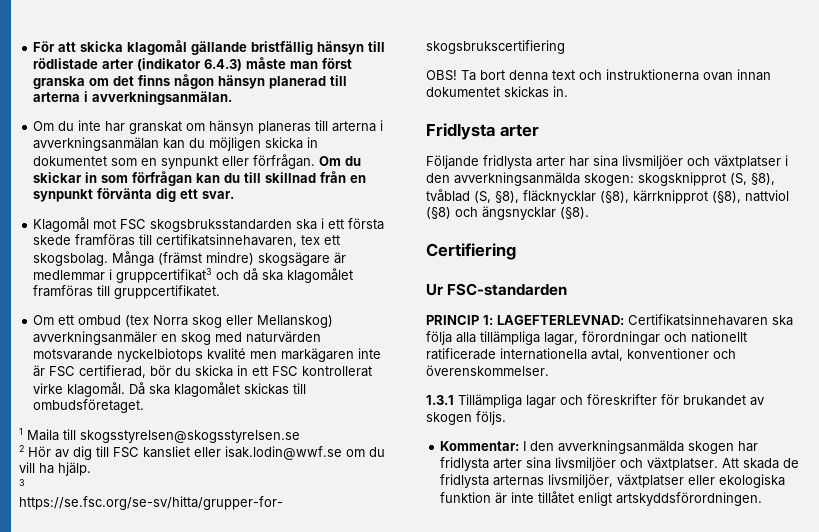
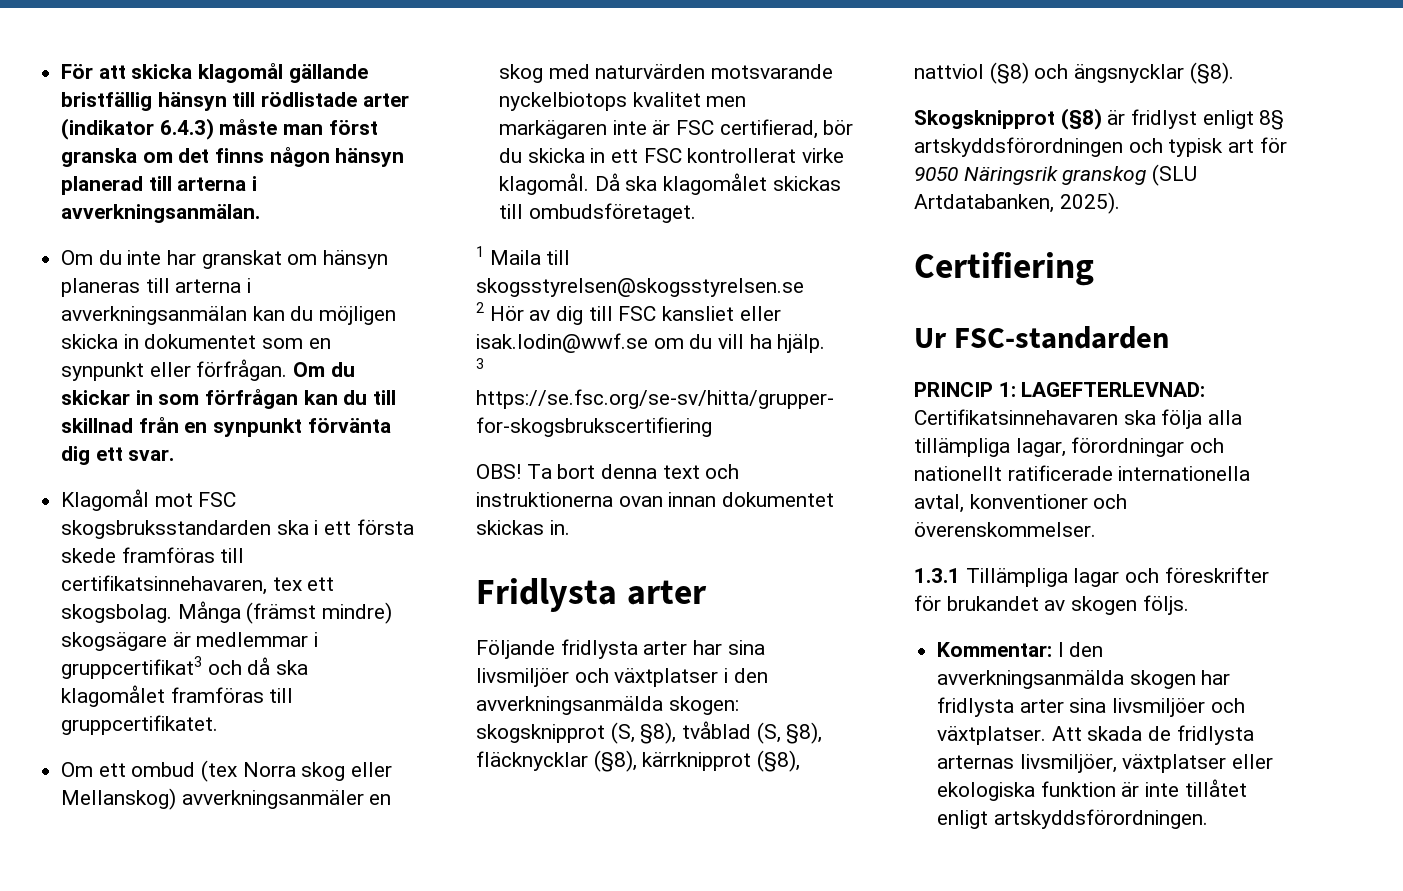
- Om ett ombud (tex Norra skog eller Mellanskog) avverkningsanmäler en skog med naturvärden motsvarande nyckelbiotops kvalité men markägaren inte är FSC certifierad, bör du skicka in ett FSC kontrollerat virke klagomål.
+ Om ett ombud (tex Norra skog eller Mellanskog) avverkningsanmäler en skog med naturvärden motsvarande nyckelbiotops kvalitet men markägaren inte är FSC certifierad, bör du skicka in ett FSC kontrollerat virke klagomål.
+ Skogsknipprot (§8) är fridlyst enligt 8§ artskyddsförordningen och typisk art för 9050 Näringsrik granskog (SLU Artdatabanken, 2025).

